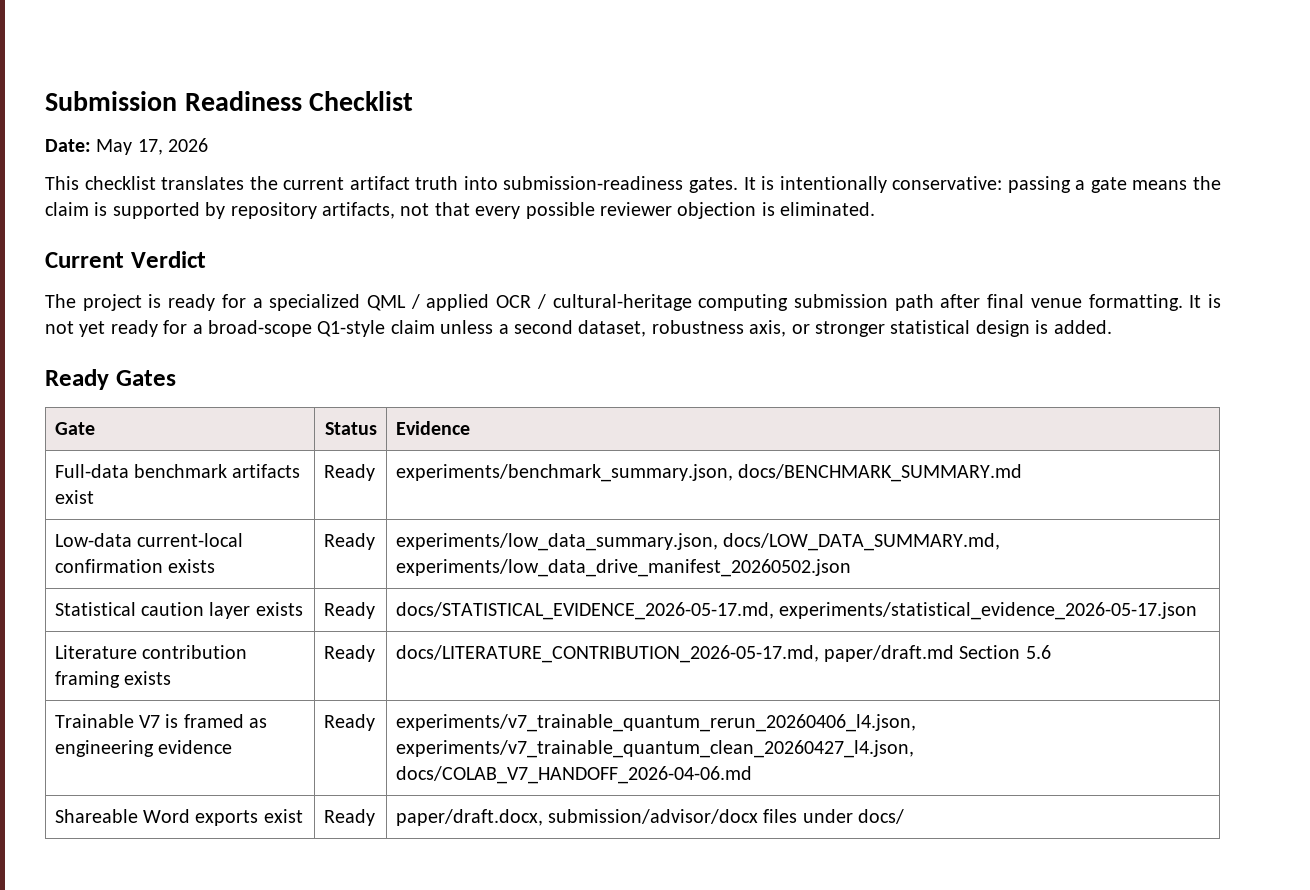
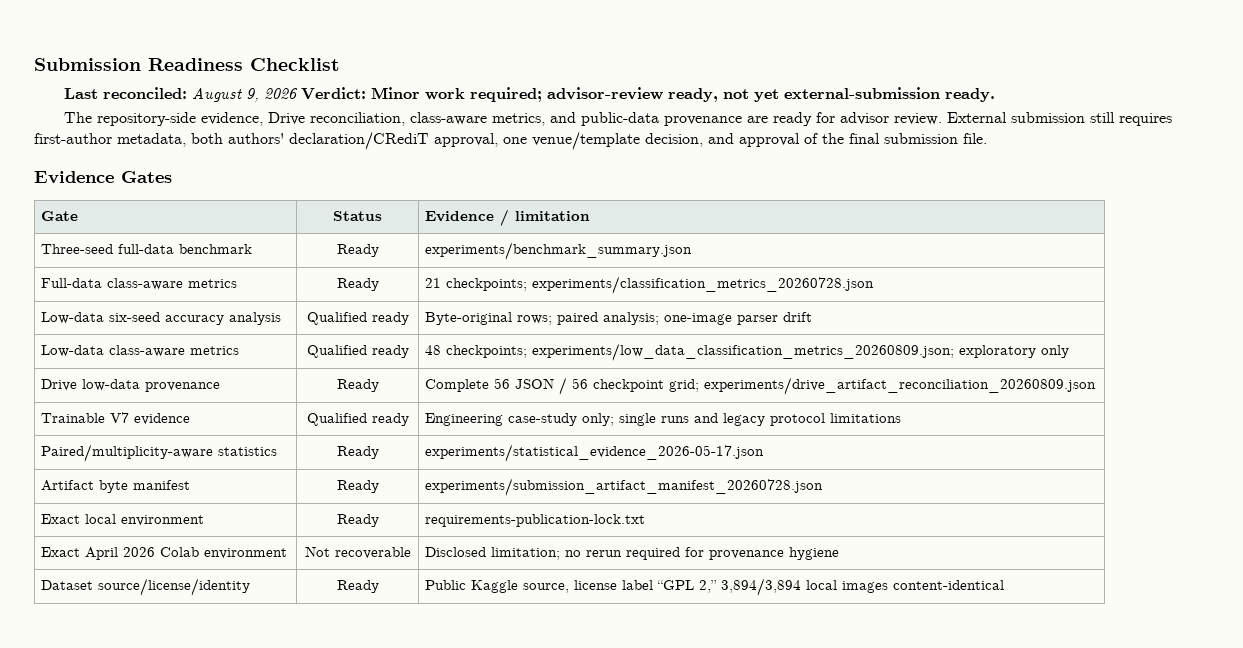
- Date: May 17, 2026
- This checklist translates the current artifact truth into submission-readiness gates. It is intentionally conservative: passing a gate means the claim is supported by repository artifacts, not that every possible reviewer objection is eliminated.
- Current Verdict
- The project is ready for a specialized QML / applied OCR / cultural-heritage computing submission path after final venue formatting. It is not yet ready for a broad-scope Q1-style claim unless a second dataset, robustness axis, or stronger statistical design is added.
- Ready Gates
+ Last reconciled: August 9, 2026 Verdict: Minor work required; advisor-review ready, not yet external-submission ready.
+ The repository-side evidence, Drive reconciliation, class-aware metrics, and public-data provenance are ready for advisor review. External submission still requires first-author metadata, both authors' declaration/CRediT approval, one venue/template decision, and approval of the final submission file.
+ Evidence Gates
- Gate | Status | Evidence
- Full-data benchmark artifacts exist | Ready | experiments/benchmark_summary.json, docs/BENCHMARK_SUMMARY.md
- Low-data current-local confirmation exists | Ready | experiments/low_data_summary.json, docs/LOW_DATA_SUMMARY.md, experiments/low_data_drive_manifest_20260502.json
- Statistical caution layer exists | Ready | docs/STATISTICAL_EVIDENCE_2026-05-17.md, experiments/statistical_evidence_2026-05-17.json
- Literature contribution framing exists | Ready | docs/LITERATURE_CONTRIBUTION_2026-05-17.md, paper/draft.md Section 5.6
- Trainable V7 is framed as engineering evidence | Ready | experiments/v7_trainable_quantum_rerun_20260406_l4.json, experiments/v7_trainable_quantum_clean_20260427_l4.json, docs/COLAB_V7_HANDOFF_2026-04-06.md
- Shareable Word exports exist | Ready | paper/draft.docx, submission/advisor/docx files under docs/
+ Gate | Status | Evidence / limitation
+ Three-seed full-data benchmark | Ready | experiments/benchmark_summary.json
+ Full-data class-aware metrics | Ready | 21 checkpoints; experiments/classification_metrics_20260728.json
+ Low-data six-seed accuracy analysis | Qualified ready | Byte-original rows; paired analysis; one-image parser drift
+ Low-data class-aware metrics | Qualified ready | 48 checkpoints; experiments/low_data_classification_metrics_20260809.json; exploratory only
+ Drive low-data provenance | Ready | Complete 56 JSON / 56 checkpoint grid; experiments/drive_artifact_reconciliation_20260809.json
+ Trainable V7 evidence | Qualified ready | Engineering case-study only; single runs and legacy protocol limitations
+ Paired/multiplicity-aware statistics | Ready | experiments/statistical_evidence_2026-05-17.json
+ Artifact byte manifest | Ready | experiments/submission_artifact_manifest_20260728.json
+ Exact local environment | Ready | requirements-publication-lock.txt
+ Exact April 2026 Colab environment | Not recoverable | Disclosed limitation; no rerun required for provenance hygiene
+ Dataset source/license/identity | Ready | Public Kaggle source, license label “GPL 2,” 3,894/3,894 local images content-identical

